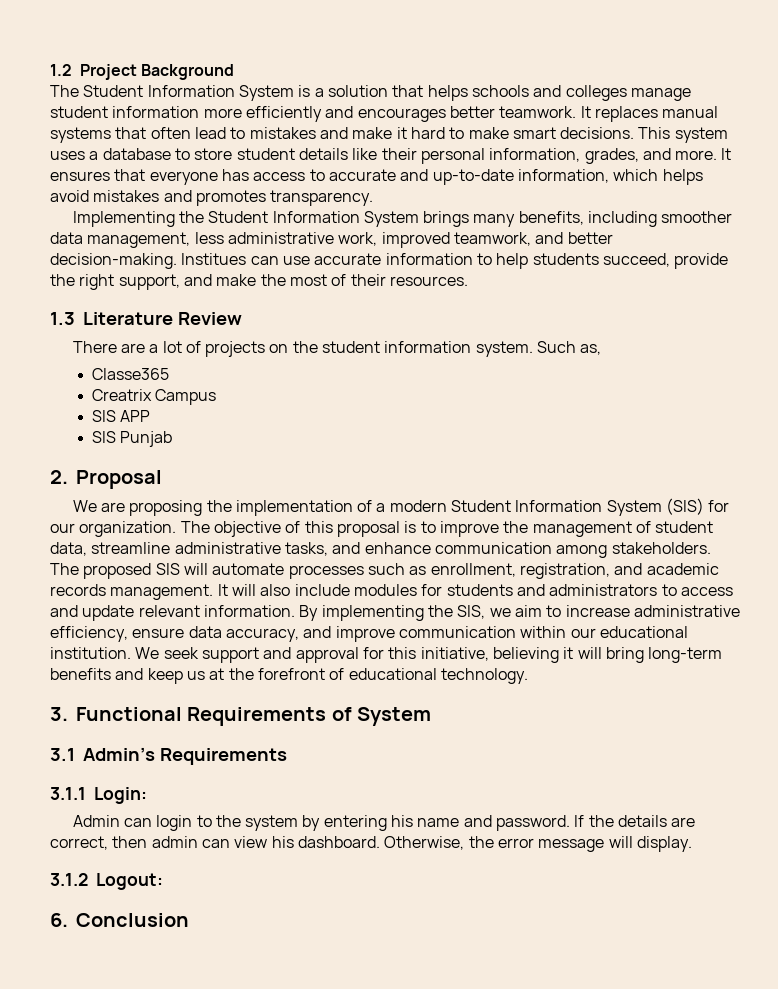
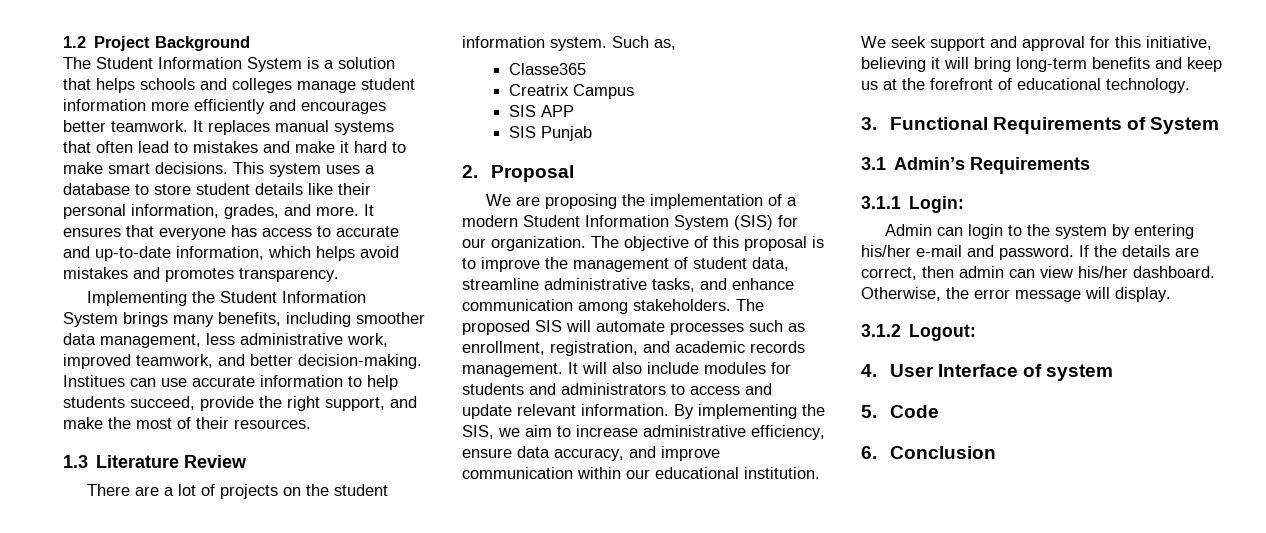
- Admin can login to the system by entering his name and password.
+ Admin can login to the system by entering his/her e-mail and password.
- If the details are correct, then admin can view his dashboard.
+ If the details are correct, then admin can view his/her dashboard.
+ 4. User Interface of system
+ 5. Code

